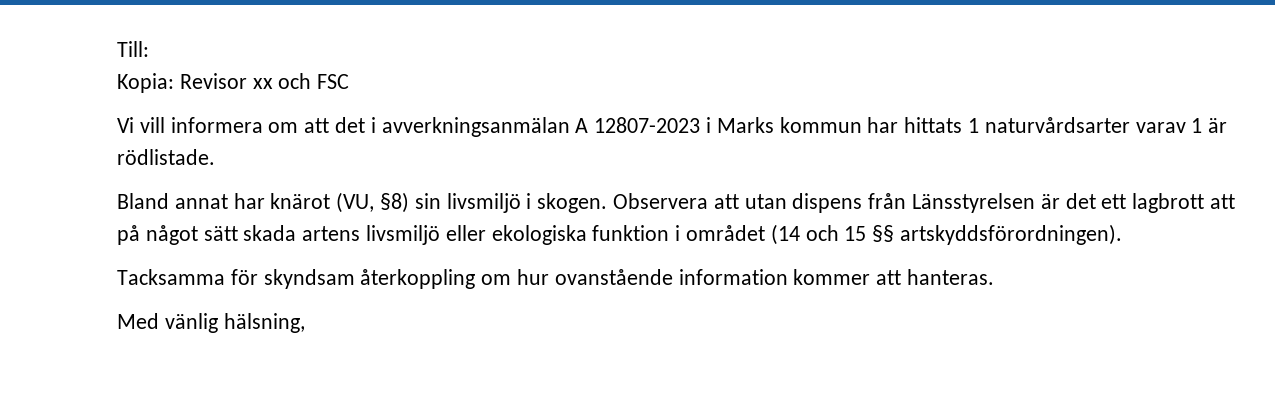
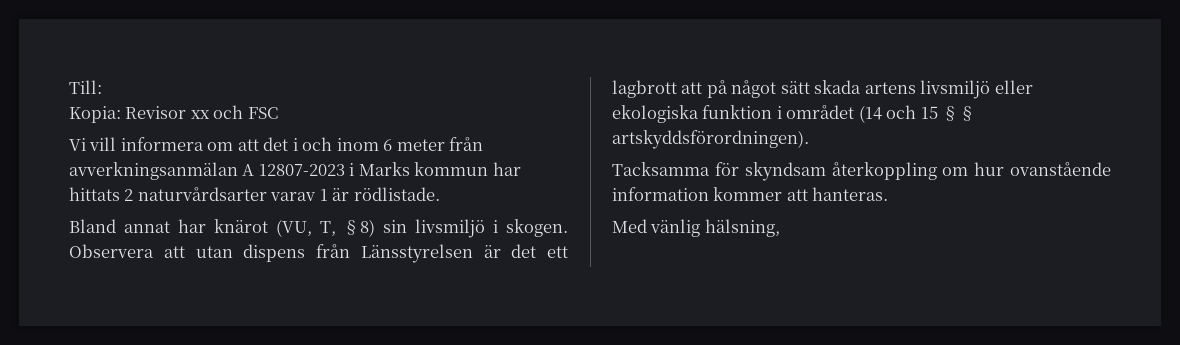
- Vi vill informera om att det i avverkningsanmälan A 12807-2023 i Marks kommun har hittats 1 naturvårdsarter varav 1 är rödlistade.
+ Vi vill informera om att det i och inom 6 meter från avverkningsanmälan A 12807-2023 i Marks kommun har hittats 2 naturvårdsarter varav 1 är rödlistade.
- Bland annat har knärot (VU, §8) sin livsmiljö i skogen.
+ Bland annat har knärot (VU, T, §8) sin livsmiljö i skogen.

